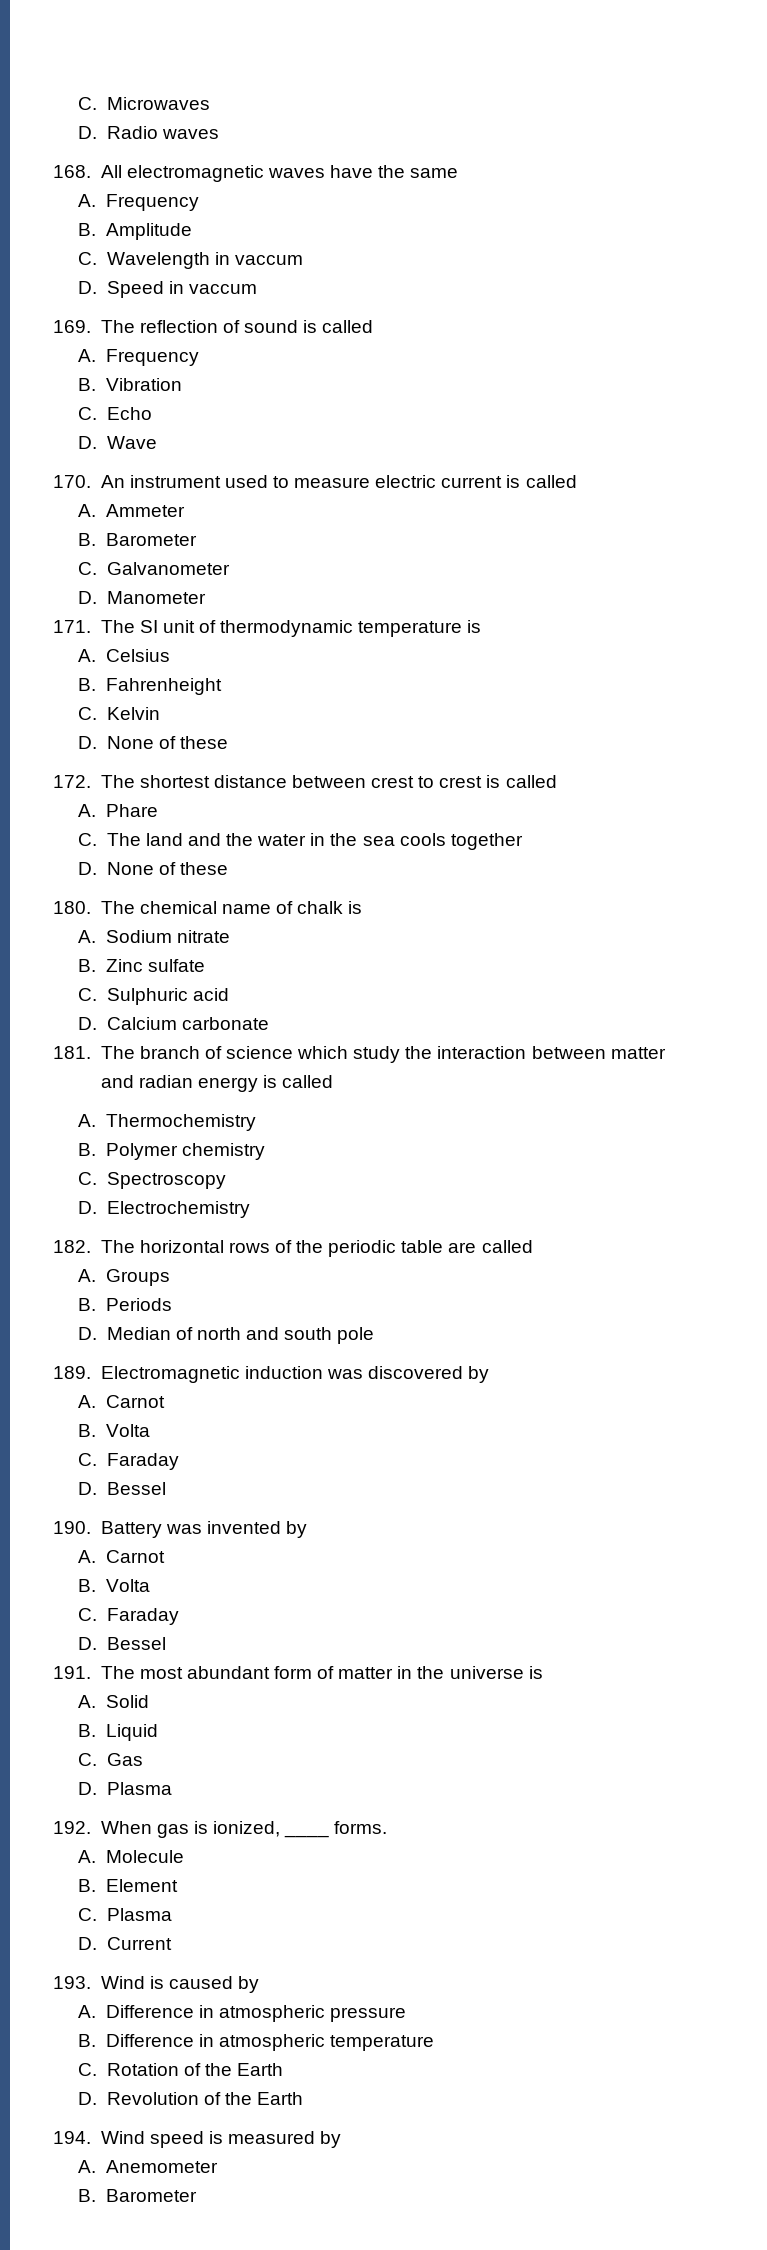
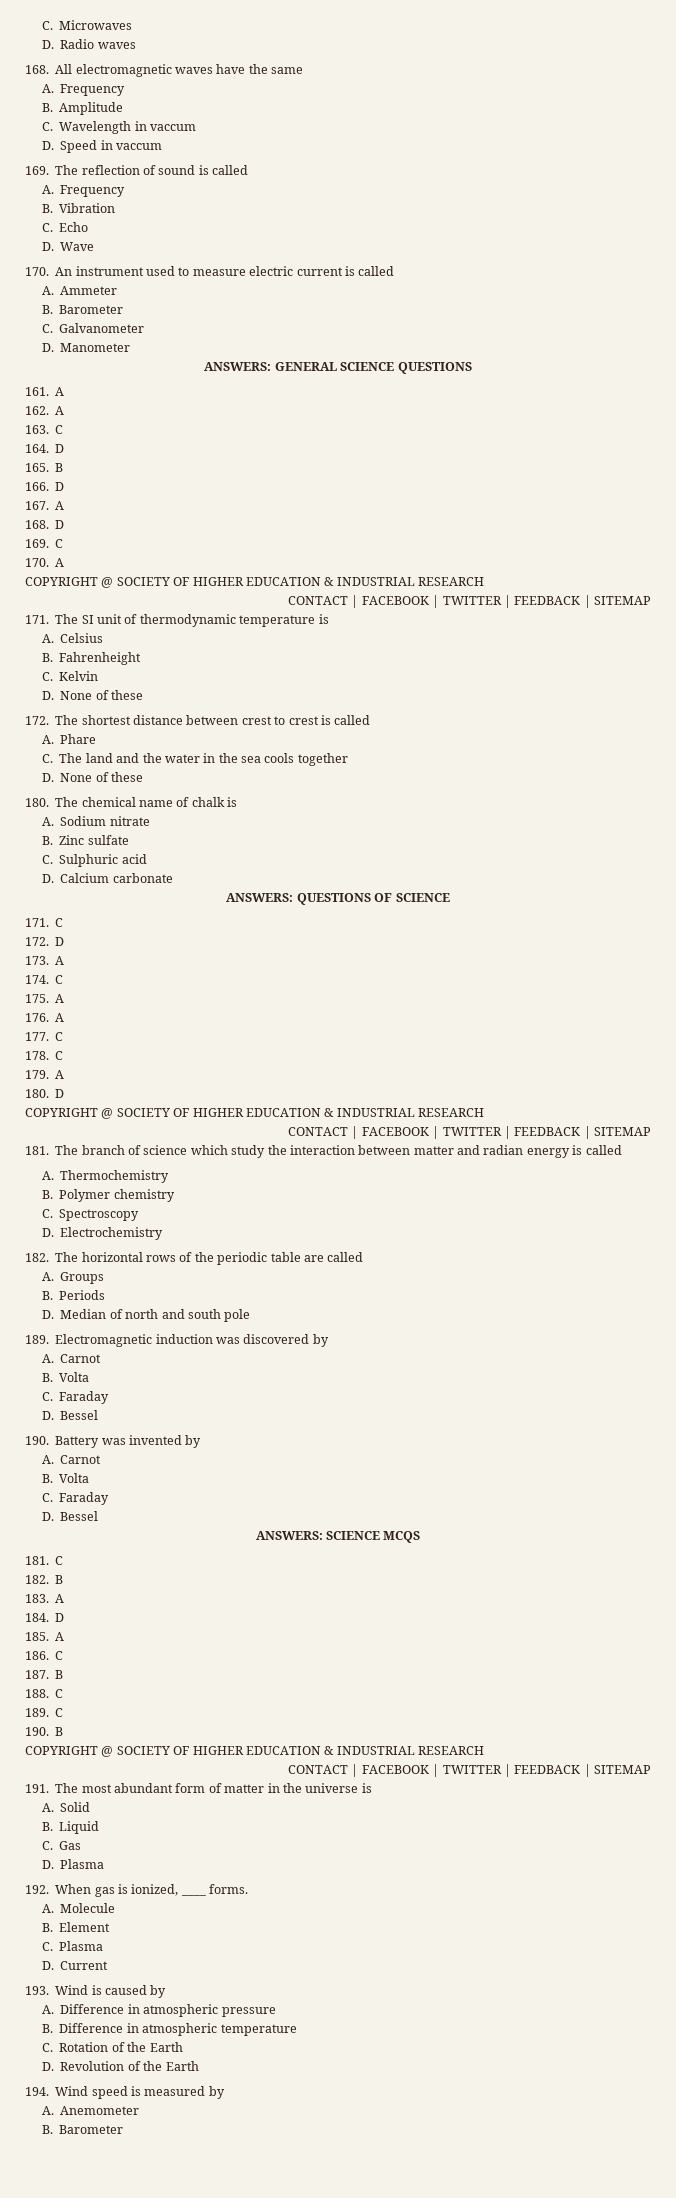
+ ANSWERS: GENERAL SCIENCE QUESTIONS
+ 161. A
+ 162. A
+ 163. C
+ 164. D
+ 165. B
+ 166. D
+ 167. A
+ 168. D
+ 169. C
+ 170. A
+ COPYRIGHT @ SOCIETY OF HIGHER EDUCATION & INDUSTRIAL RESEARCH
+ CONTACT | FACEBOOK | TWITTER | FEEDBACK | SITEMAP
+ ANSWERS: QUESTIONS OF SCIENCE
+ 171. C
+ 172. D
+ 173. A
+ 174. C
+ 175. A
+ 176. A
+ 177. C
+ 178. C
+ 179. A
+ 180. D
+ COPYRIGHT @ SOCIETY OF HIGHER EDUCATION & INDUSTRIAL RESEARCH
+ CONTACT | FACEBOOK | TWITTER | FEEDBACK | SITEMAP
+ ANSWERS: SCIENCE MCQS
+ 181. C
+ 182. B
+ 183. A
+ 184. D
+ 185. A
+ 186. C
+ 187. B
+ 188. C
+ 189. C
+ 190. B
+ COPYRIGHT @ SOCIETY OF HIGHER EDUCATION & INDUSTRIAL RESEARCH
+ CONTACT | FACEBOOK | TWITTER | FEEDBACK | SITEMAP

